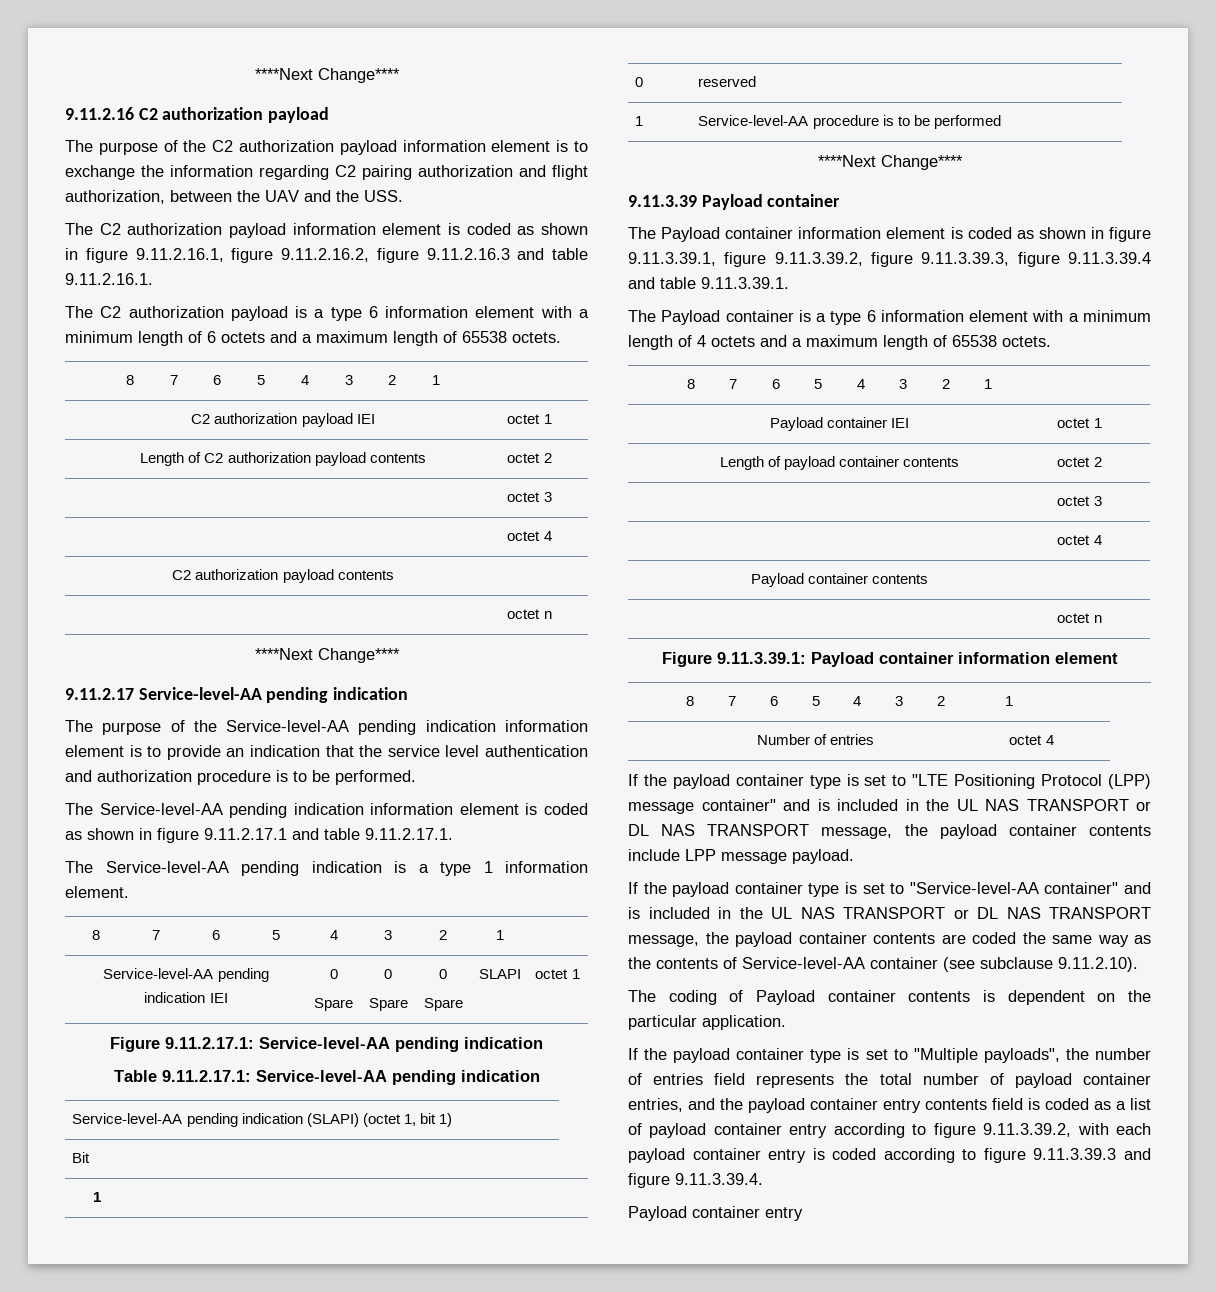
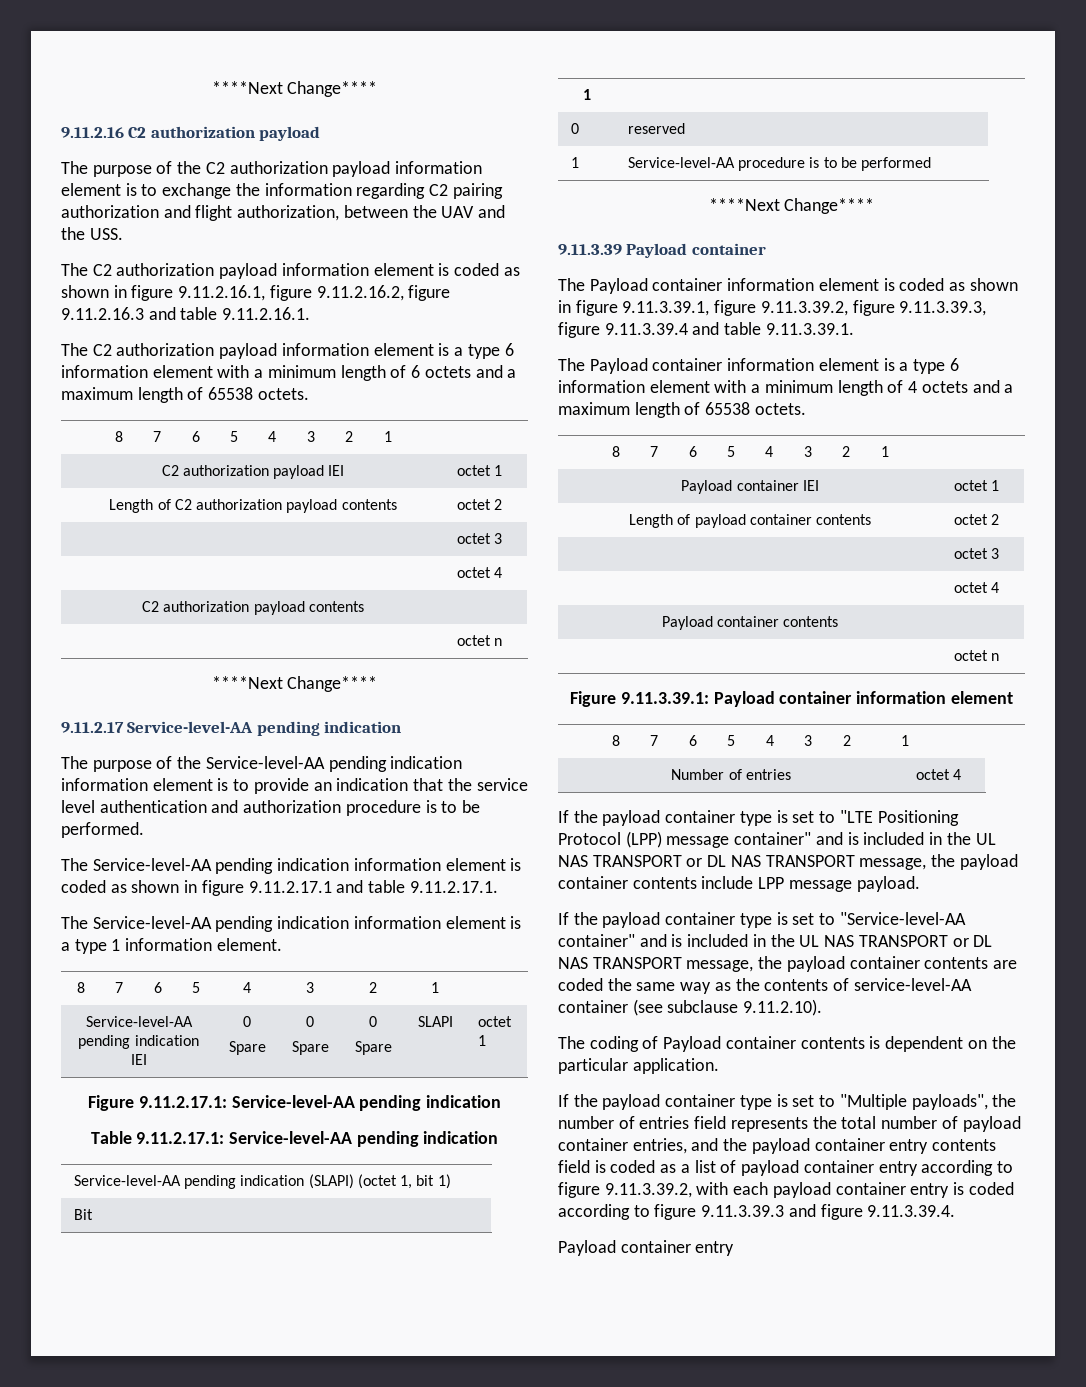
- The C2 authorization payload is a type 6 information element with a minimum length of 6 octets and a maximum length of 65538 octets.
+ The C2 authorization payload information element is a type 6 information element with a minimum length of 6 octets and a maximum length of 65538 octets.
- The Service-level-AA pending indication is a type 1 information element.
+ The Service-level-AA pending indication information element is a type 1 information element.
- The Payload container is a type 6 information element with a minimum length of 4 octets and a maximum length of 65538 octets.
+ The Payload container information element is a type 6 information element with a minimum length of 4 octets and a maximum length of 65538 octets.
- If the payload container type is set to "Service-level-AA container" and is included in the UL NAS TRANSPORT or DL NAS TRANSPORT message, the payload container contents are coded the same way as the contents of Service-level-AA container (see subclause 9.11.2.10).
+ If the payload container type is set to "Service-level-AA container" and is included in the UL NAS TRANSPORT or DL NAS TRANSPORT message, the payload container contents are coded the same way as the contents of service-level-AA container (see subclause 9.11.2.10).

